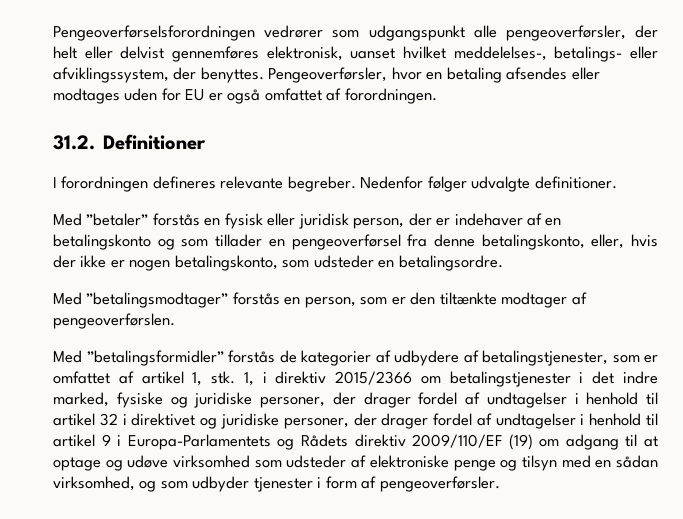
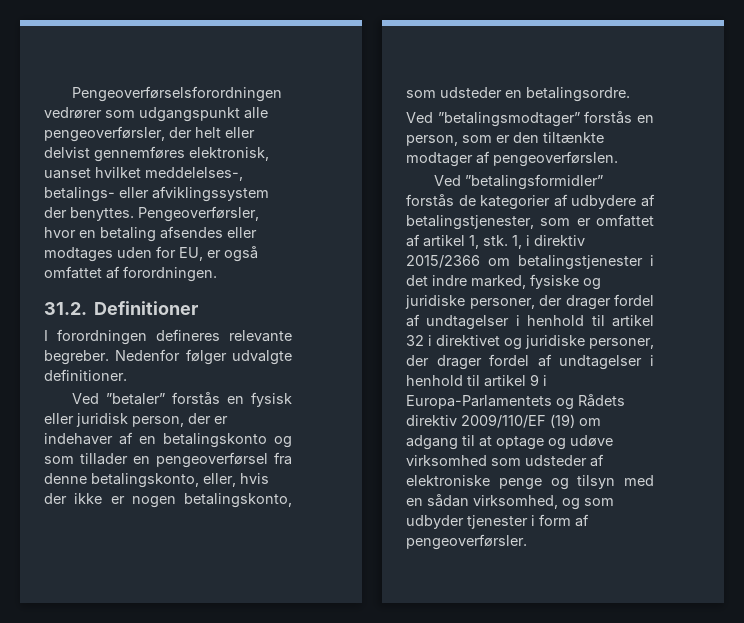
- Pengeoverførselsforordningen vedrører som udgangspunkt alle pengeoverførsler, der helt eller delvist gennemføres elektronisk, uanset hvilket meddelelses-, betalings- eller afviklingssystem, der benyttes.
+ Pengeoverførselsforordningen vedrører som udgangspunkt alle pengeoverførsler, der helt eller delvist gennemføres elektronisk, uanset hvilket meddelelses-, betalings- eller afviklingssystem der benyttes.
- Pengeoverførsler, hvor en betaling afsendes eller modtages uden for EU er også omfattet af forordningen.
+ Pengeoverførsler, hvor en betaling afsendes eller modtages uden for EU, er også omfattet af forordningen.
- Med ”betaler” forstås en fysisk eller juridisk person, der er indehaver af en betalingskonto og som tillader en pengeoverførsel fra denne betalingskonto, eller, hvis der ikke er nogen betalingskonto, som udsteder en betalingsordre.
+ Ved ”betaler” forstås en fysisk eller juridisk person, der er indehaver af en betalingskonto og som tillader en pengeoverførsel fra denne betalingskonto, eller, hvis der ikke er nogen betalingskonto, som udsteder en betalingsordre.
- Med ”betalingsmodtager” forstås en person, som er den tiltænkte modtager af pengeoverførslen.
+ Ved ”betalingsmodtager” forstås en person, som er den tiltænkte modtager af pengeoverførslen.
- Med ”betalingsformidler” forstås de kategorier af udbydere af betalingstjenester, som er omfattet af artikel 1, stk.
+ Ved ”betalingsformidler” forstås de kategorier af udbydere af betalingstjenester, som er omfattet af artikel 1, stk.

